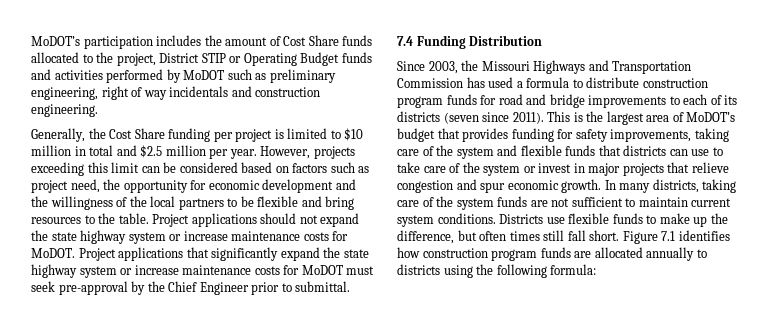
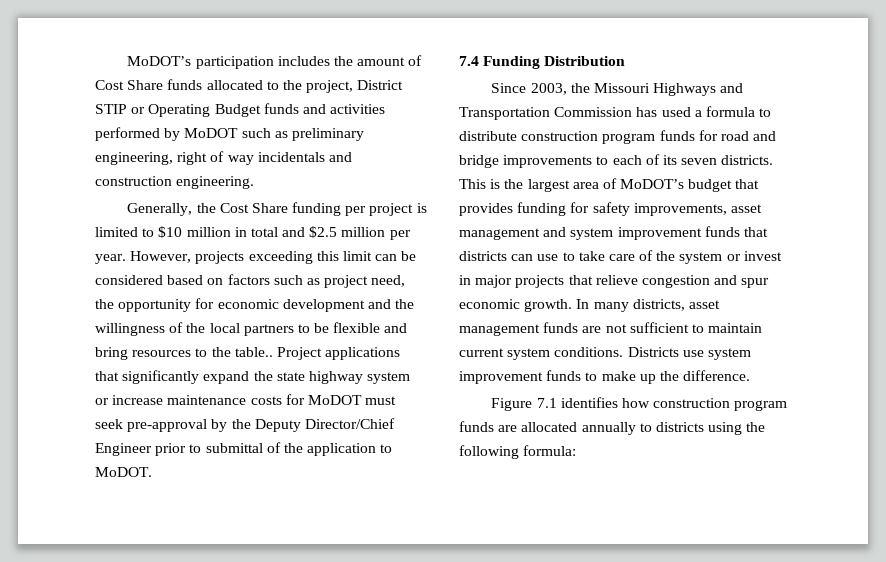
- However, projects exceeding this limit can be considered based on factors such as project need, the opportunity for economic development and the willingness of the local partners to be flexible and bring resources to the table. Project applications should not expand the state highway system or increase maintenance costs for MoDOT.
+ However, projects exceeding this limit can be considered based on factors such as project need, the opportunity for economic development and the willingness of the local partners to be flexible and bring resources to the table..
- Project applications that significantly expand the state highway system or increase maintenance costs for MoDOT must seek pre-approval by the Chief Engineer prior to submittal.
+ Project applications that significantly expand the state highway system or increase maintenance costs for MoDOT must seek pre-approval by the Deputy Director/Chief Engineer prior to submittal of the application to MoDOT.
- Since 2003, the Missouri Highways and Transportation Commission has used a formula to distribute construction program funds for road and bridge improvements to each of its districts (seven since 2011).
+ Since 2003, the Missouri Highways and Transportation Commission has used a formula to distribute construction program funds for road and bridge improvements to each of its seven districts.
- This is the largest area of MoDOT’s budget that provides funding for safety improvements, taking care of the system and flexible funds that districts can use to take care of the system or invest in major projects that relieve congestion and spur economic growth.
+ This is the largest area of MoDOT’s budget that provides funding for safety improvements, asset management and system improvement funds that districts can use to take care of the system or invest in major projects that relieve congestion and spur economic growth.
- In many districts, taking care of the system funds are not sufficient to maintain current system conditions.
+ In many districts, asset management funds are not sufficient to maintain current system conditions.
- Districts use flexible funds to make up the difference, but often times still fall short. Figure 7.1 identifies how construction program funds are allocated annually to districts using the following formula:
+ Districts use system improvement funds to make up the difference.
+ Figure 7.1 identifies how construction program funds are allocated annually to districts using the following formula:

